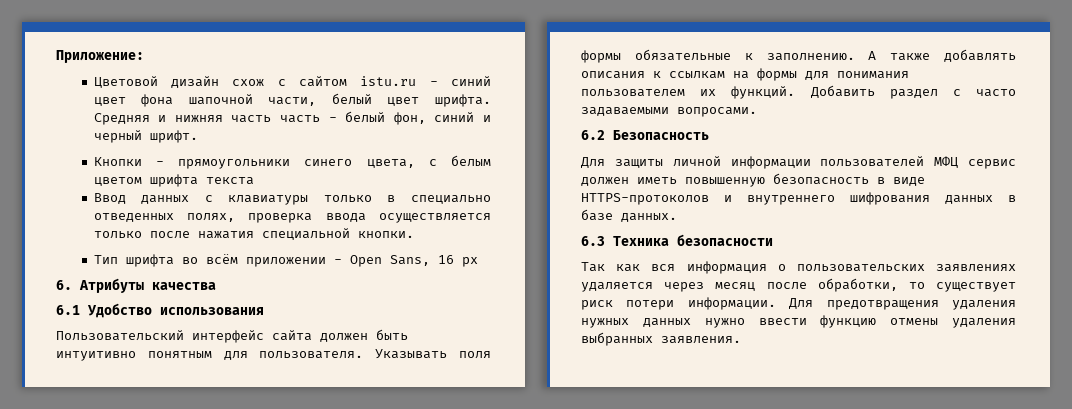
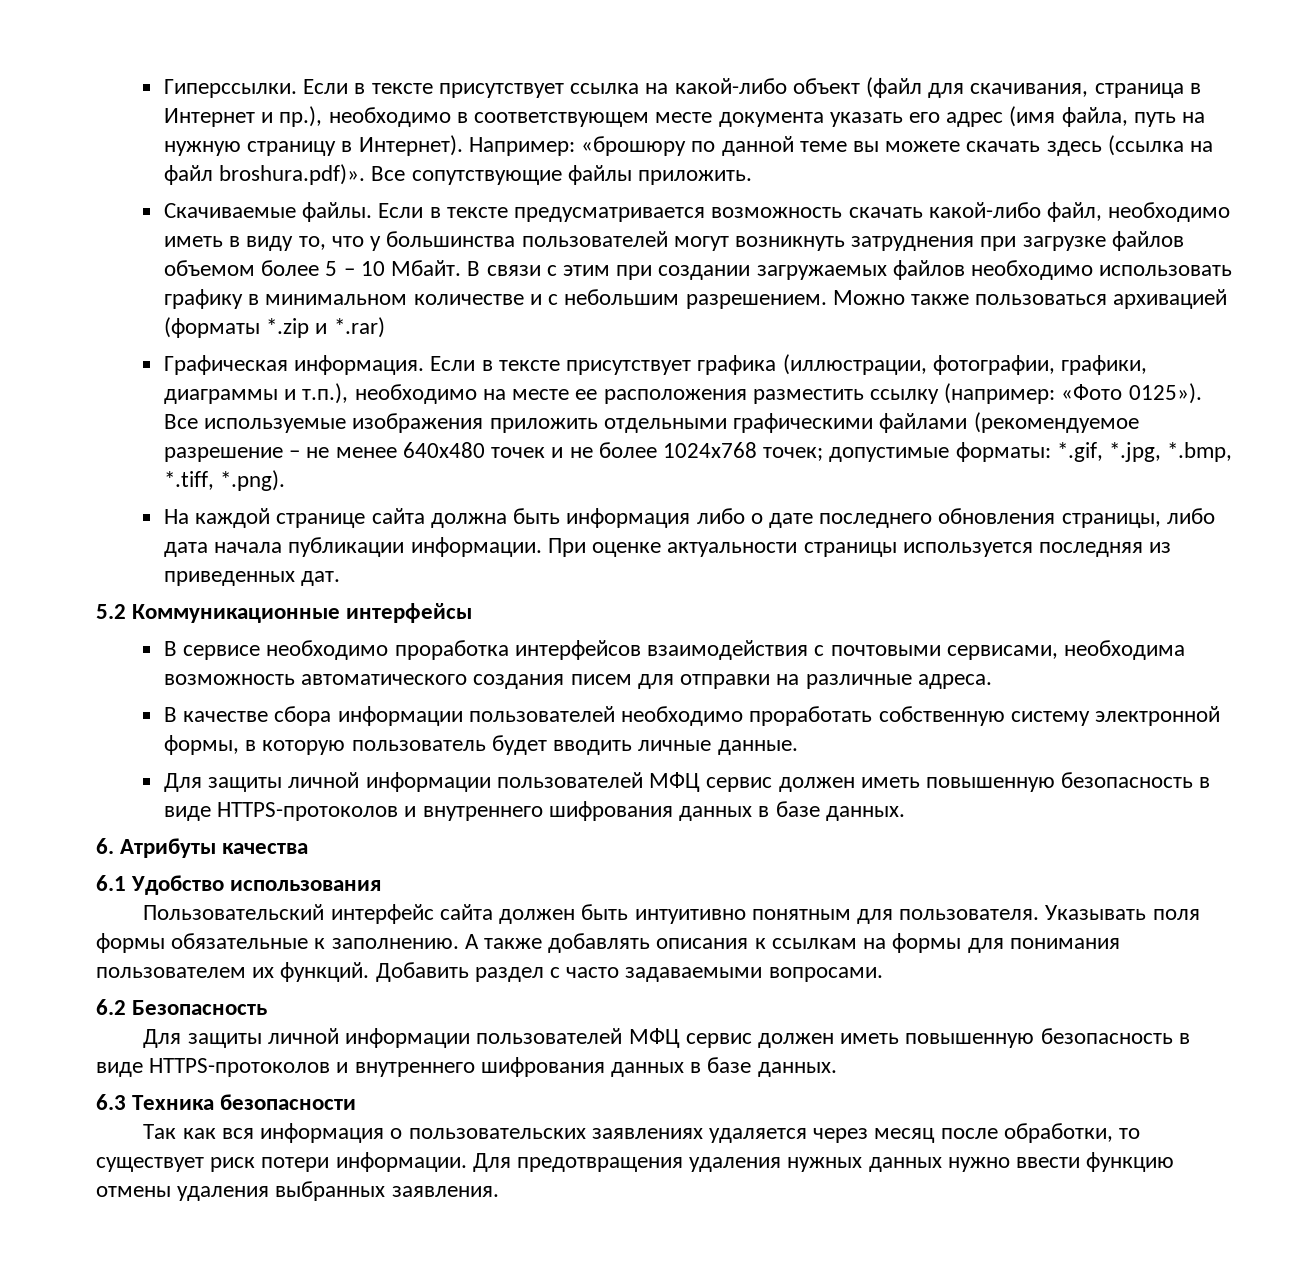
- Приложение:
- Цветовой дизайн схож с сайтом istu.ru - синий цвет фона шапочной части, белый цвет шрифта. Средняя и нижняя часть часть - белый фон, синий и черный шрифт.
- Кнопки - прямоугольники синего цвета, с белым цветом шрифта текста
- Ввод данных с клавиатуры только в специально отведенных полях, проверка ввода осуществляется только после нажатия специальной кнопки.
- Тип шрифта во всём приложении - Open Sans, 16 px
+ Гиперссылки. Если в тексте присутствует ссылка на какой-либо объект (файл для скачивания, страница в Интернет и пр.), необходимо в соответствующем месте документа указать его адрес (имя файла, путь на нужную страницу в Интернет). Например: «брошюру по данной теме вы можете скачать здесь (ссылка на файл broshura.pdf)». Все сопутствующие файлы приложить.
+ Скачиваемые файлы. Если в тексте предусматривается возможность скачать какой-либо файл, необходимо иметь в виду то, что у большинства пользователей могут возникнуть затруднения при загрузке файлов объемом более 5 – 10 Мбайт. В связи с этим при создании загружаемых файлов необходимо использовать графику в минимальном количестве и с небольшим разрешением. Можно также пользоваться архивацией (форматы *.zip и *.rar)
+ Графическая информация. Если в тексте присутствует графика (иллюстрации, фотографии, графики, диаграммы и т.п.), необходимо на месте ее расположения разместить ссылку (например: «Фото 0125»). Все используемые изображения приложить отдельными графическими файлами (рекомендуемое разрешение – не менее 640х480 точек и не более 1024х768 точек; допустимые форматы: *.gif, *.jpg, *.bmp, *.tiff, *.png).
+ На каждой странице сайта должна быть информация либо о дате последнего обновления страницы, либо дата начала публикации информации. При оценке актуальности страницы используется последняя из приведенных дат.
+ 5.2 Коммуникационные интерфейсы
+ В сервисе необходимо проработка интерфейсов взаимодействия с почтовыми сервисами, необходима возможность автоматического создания писем для отправки на различные адреса.
+ В качестве сбора информации пользователей необходимо проработать собственную систему электронной формы, в которую пользователь будет вводить личные данные.
+ Для защиты личной информации пользователей МФЦ сервис должен иметь повышенную безопасность в виде HTTPS-протоколов и внутреннего шифрования данных в базе данных.

